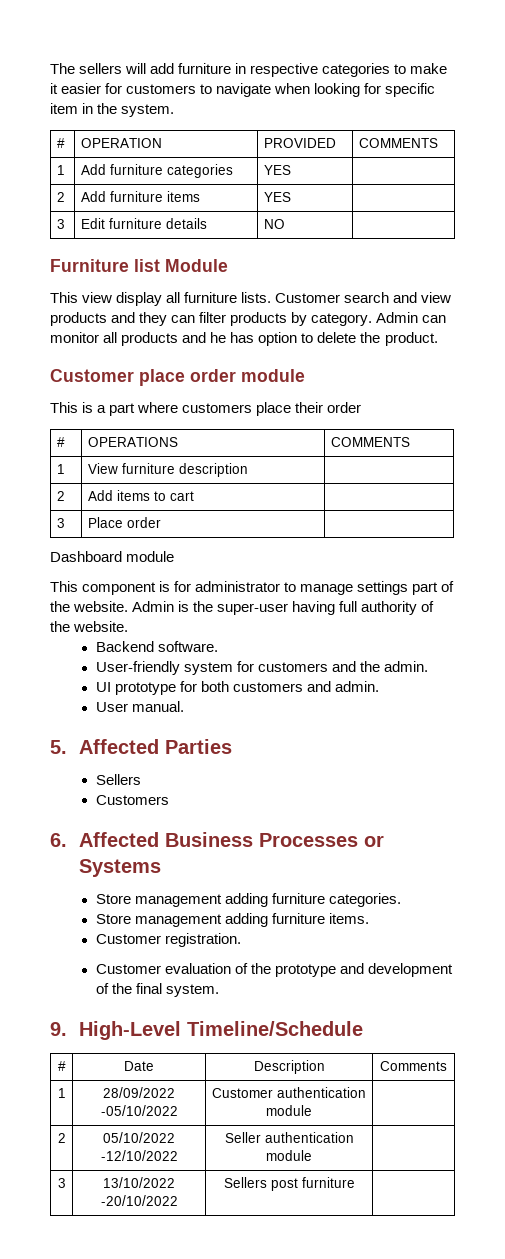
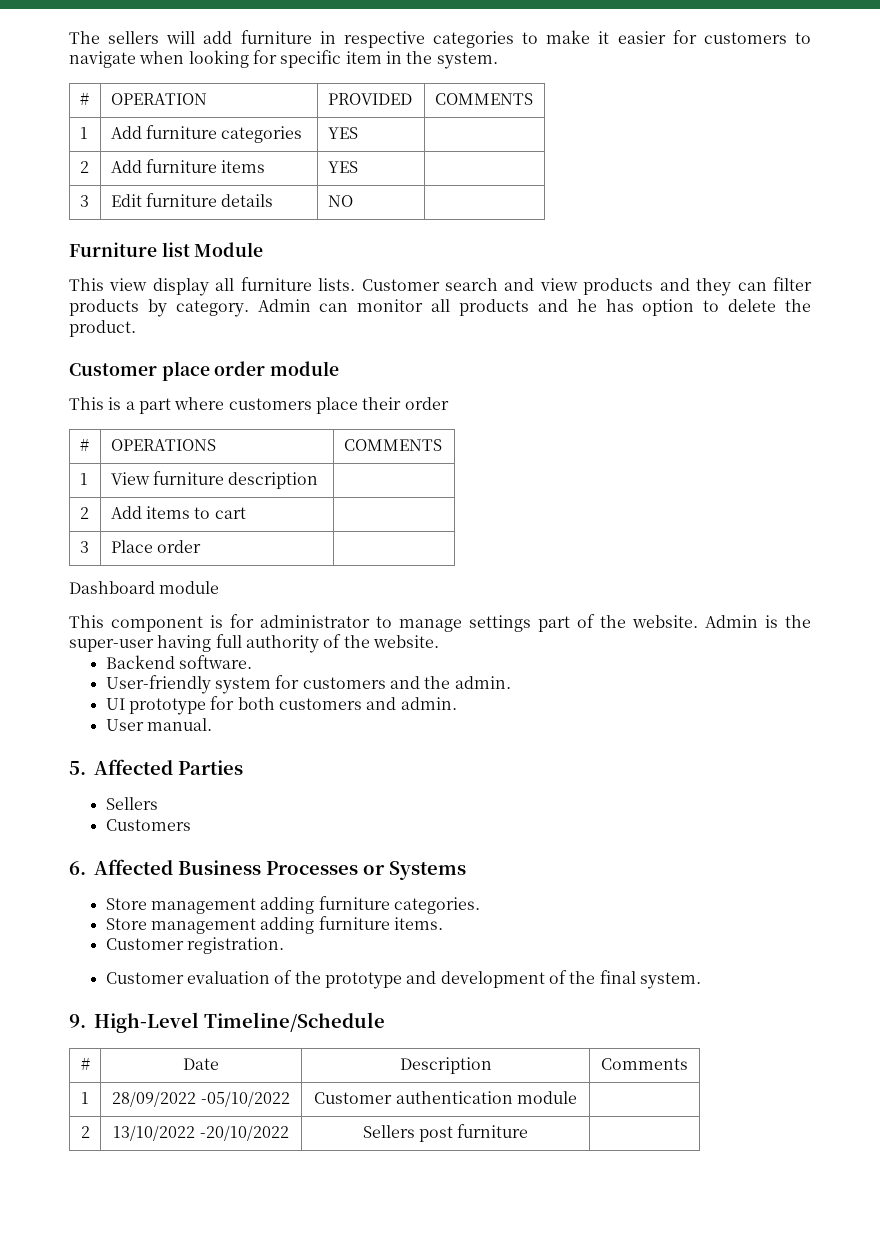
- 2 | 05/10/2022 -12/10/2022 | Seller authentication module |
- 3 | 13/10/2022 -20/10/2022 | Sellers post furniture |
+ 2 | 13/10/2022 -20/10/2022 | Sellers post furniture |

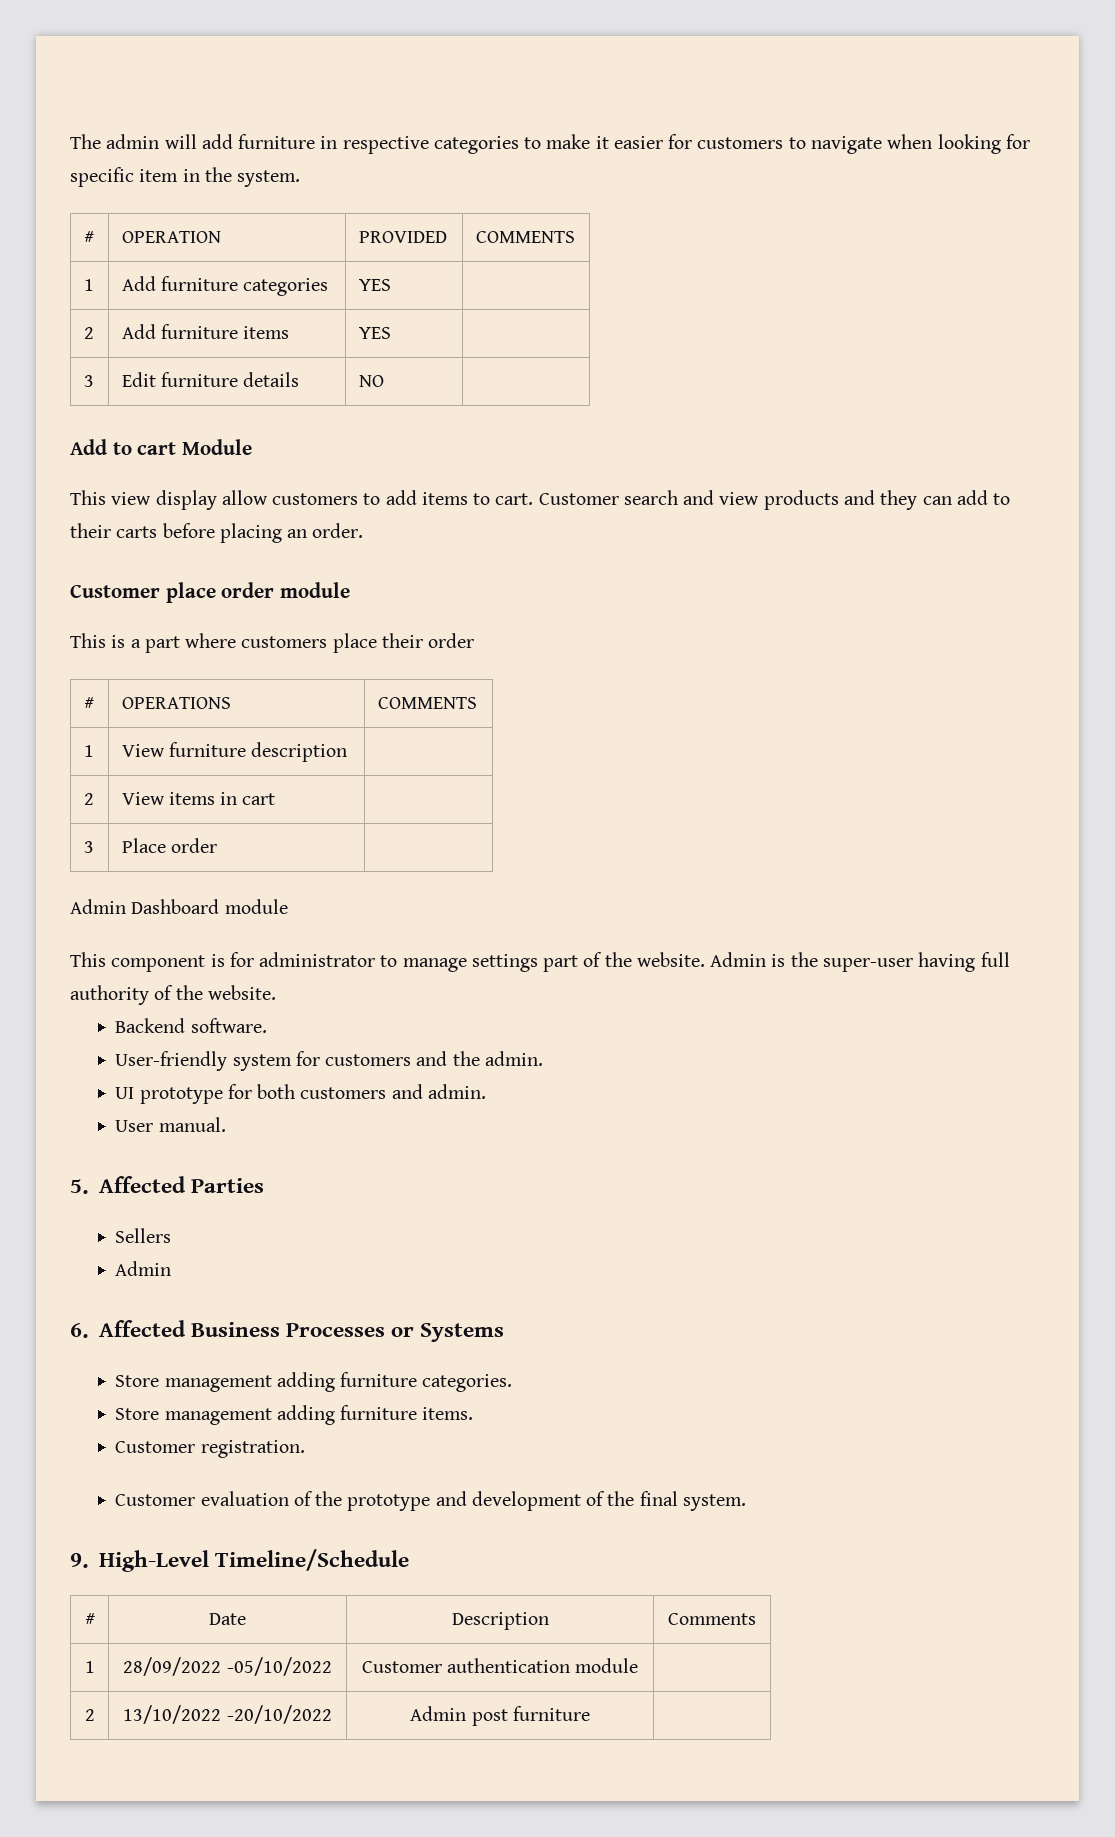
- The sellers will add furniture in respective categories to make it easier for customers to navigate when looking for specific item in the system.
+ The admin will add furniture in respective categories to make it easier for customers to navigate when looking for specific item in the system.
- Furniture list Module
+ Add to cart Module
- This view display all furniture lists.
+ This view display allow customers to add items to cart.
- Customer search and view products and they can filter products by category. Admin can monitor all products and he has option to delete the product.
+ Customer search and view products and they can add to their carts before placing an order.
- 2 | Add items to cart |
+ 2 | View items in cart |
- Dashboard module
+ Admin Dashboard module
  5. Affected Parties
  Sellers
- Customers
+ Admin
- 2 | 13/10/2022 -20/10/2022 | Sellers post furniture |
+ 2 | 13/10/2022 -20/10/2022 | Admin post furniture |

